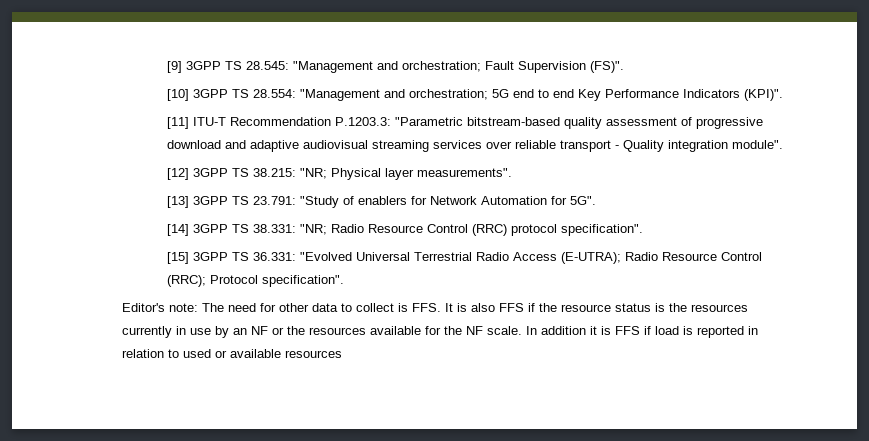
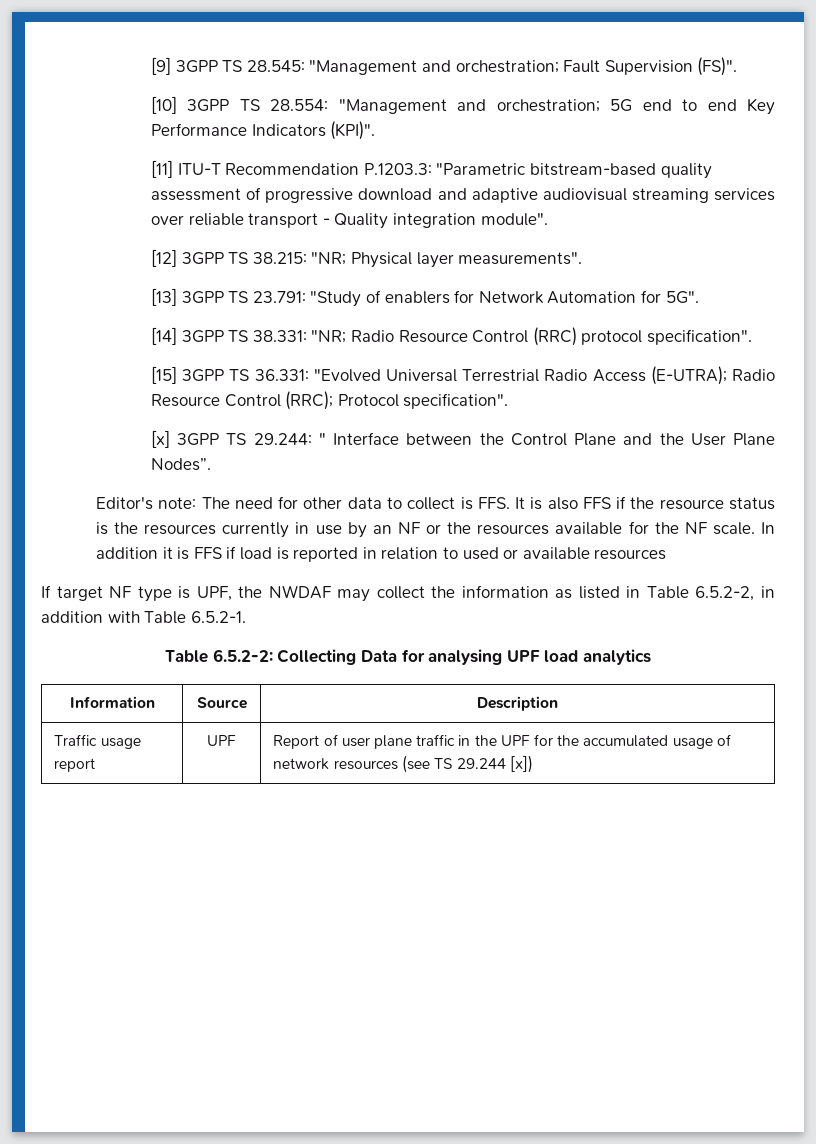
+ [x] 3GPP TS 29.244: " Interface between the Control Plane and the User Plane Nodes”.
+ If target NF type is UPF, the NWDAF may collect the information as listed in Table 6.5.2-2, in addition with Table 6.5.2-1.
+ Table 6.5.2-2: Collecting Data for analysing UPF load analytics
+ Information | Source | Description
+ Traffic usage report | UPF | Report of user plane traffic in the UPF for the accumulated usage of network resources (see TS 29.244 [x])

